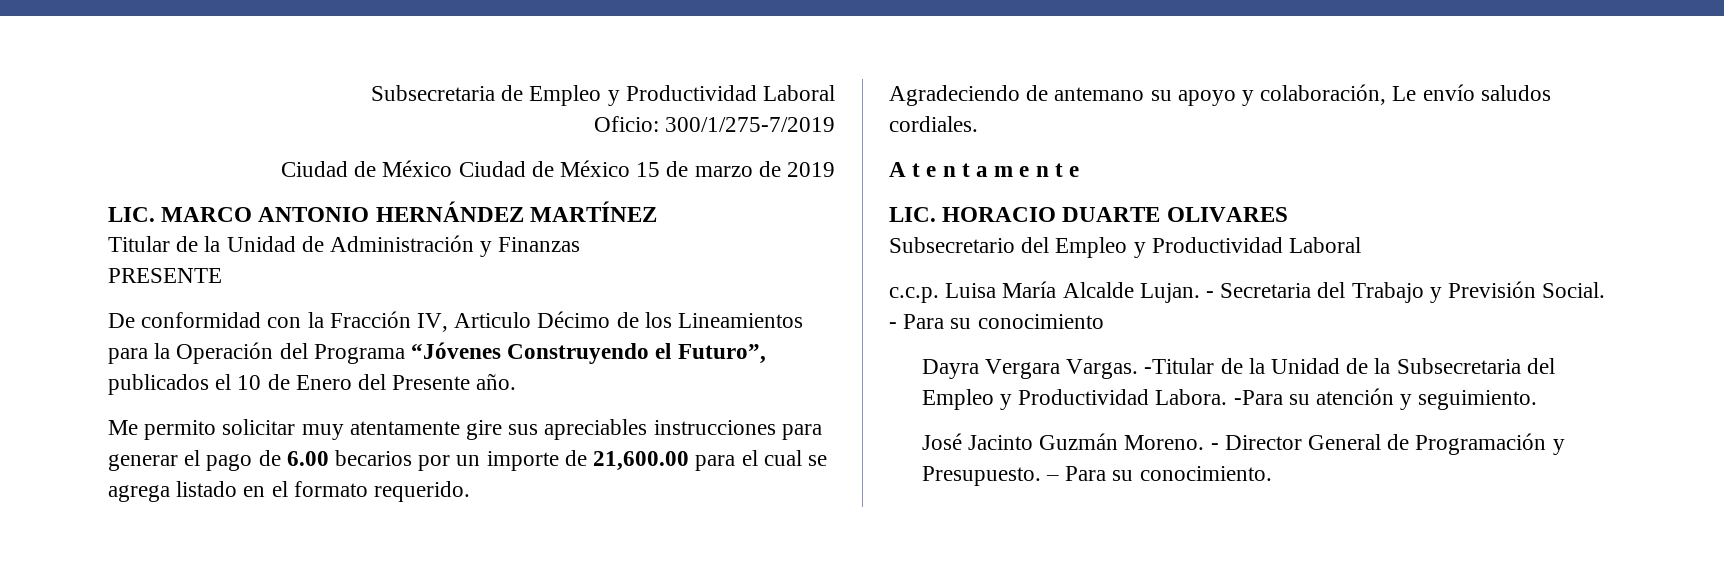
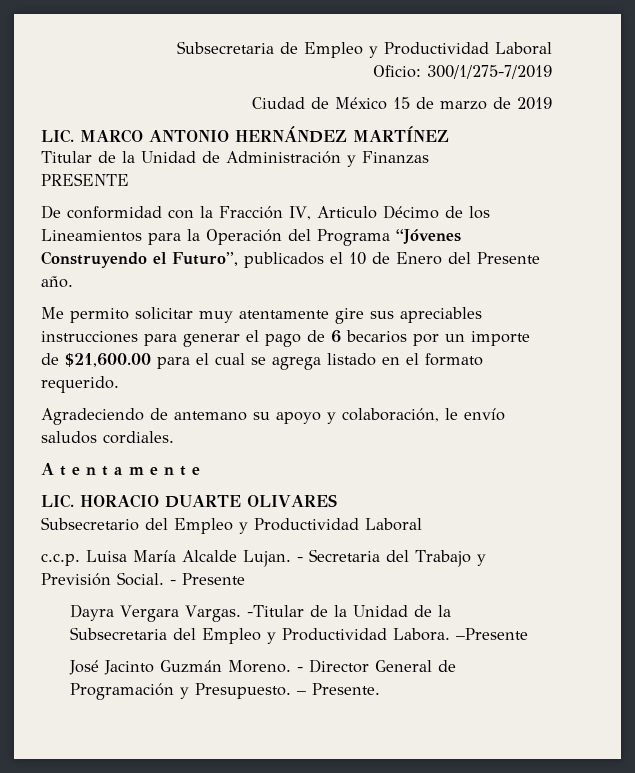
- Ciudad de México Ciudad de México 15 de marzo de 2019
+ Ciudad de México 15 de marzo de 2019
- Me permito solicitar muy atentamente gire sus apreciables instrucciones para generar el pago de 6.00 becarios por un importe de 21,600.00 para el cual se agrega listado en el formato requerido.
+ Me permito solicitar muy atentamente gire sus apreciables instrucciones para generar el pago de 6 becarios por un importe de $21,600.00 para el cual se agrega listado en el formato requerido.
- Agradeciendo de antemano su apoyo y colaboración, Le envío saludos cordiales.
+ Agradeciendo de antemano su apoyo y colaboración, le envío saludos cordiales.
- - Para su conocimiento
+ - Presente
- -Para su atención y seguimiento.
+ –Presente
- – Para su conocimiento.
+ – Presente.

